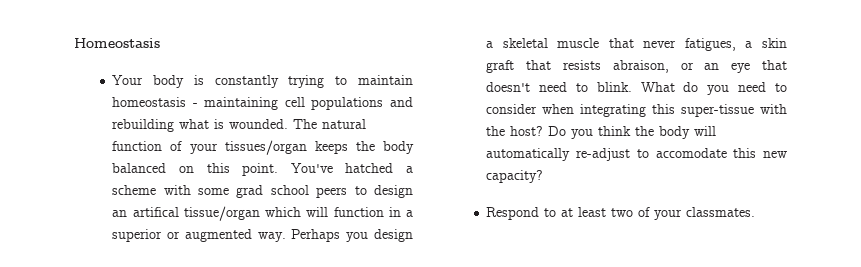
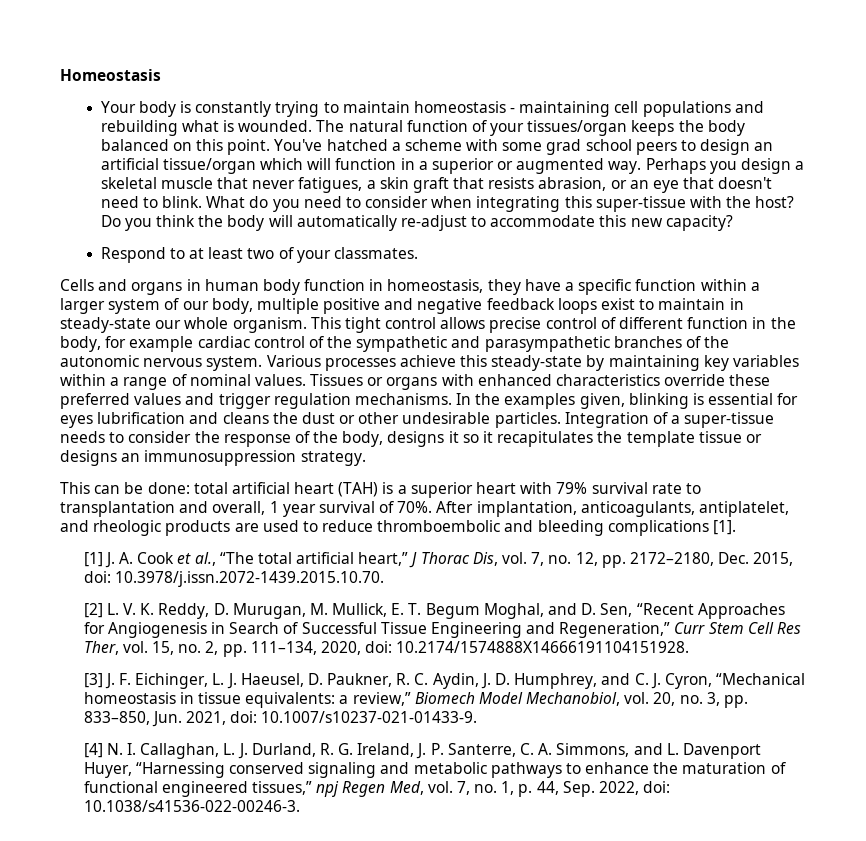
- You've hatched a scheme with some grad school peers to design an artifical tissue/organ which will function in a superior or augmented way.
+ You've hatched a scheme with some grad school peers to design an artificial tissue/organ which will function in a superior or augmented way.
- Perhaps you design a skeletal muscle that never fatigues, a skin graft that resists abraison, or an eye that doesn't need to blink.
+ Perhaps you design a skeletal muscle that never fatigues, a skin graft that resists abrasion, or an eye that doesn't need to blink.
- Do you think the body will automatically re-adjust to accomodate this new capacity?
+ Do you think the body will automatically re-adjust to accommodate this new capacity?
+ Cells and organs in human body function in homeostasis, they have a specific function within a larger system of our body, multiple positive and negative feedback loops exist to maintain in steady-state our whole organism. This tight control allows precise control of different function in the body, for example cardiac control of the sympathetic and parasympathetic branches of the autonomic nervous system. Various processes achieve this steady-state by maintaining key variables within a range of nominal values. Tissues or organs with enhanced characteristics override these preferred values and trigger regulation mechanisms. In the examples given, blinking is essential for eyes lubrification and cleans the dust or other undesirable particles. Integration of a super-tissue needs to consider the response of the body, designs it so it recapitulates the template tissue or designs an immunosuppression strategy.
+ This can be done: total artificial heart (TAH) is a superior heart with 79% survival rate to transplantation and overall, 1 year survival of 70%. After implantation, anticoagulants, antiplatelet, and rheologic products are used to reduce thromboembolic and bleeding complications [1].
+ [1] J. A. Cook et al., “The total artificial heart,” J Thorac Dis, vol. 7, no. 12, pp. 2172–2180, Dec. 2015, doi: 10.3978/j.issn.2072-1439.2015.10.70.
+ [2] L. V. K. Reddy, D. Murugan, M. Mullick, E. T. Begum Moghal, and D. Sen, “Recent Approaches for Angiogenesis in Search of Successful Tissue Engineering and Regeneration,” Curr Stem Cell Res Ther, vol. 15, no. 2, pp. 111–134, 2020, doi: 10.2174/1574888X14666191104151928.
+ [3] J. F. Eichinger, L. J. Haeusel, D. Paukner, R. C. Aydin, J. D. Humphrey, and C. J. Cyron, “Mechanical homeostasis in tissue equivalents: a review,” Biomech Model Mechanobiol, vol. 20, no. 3, pp. 833–850, Jun. 2021, doi: 10.1007/s10237-021-01433-9.
+ [4] N. I. Callaghan, L. J. Durland, R. G. Ireland, J. P. Santerre, C. A. Simmons, and L. Davenport Huyer, “Harnessing conserved signaling and metabolic pathways to enhance the maturation of functional engineered tissues,” npj Regen Med, vol. 7, no. 1, p. 44, Sep. 2022, doi: 10.1038/s41536-022-00246-3.

